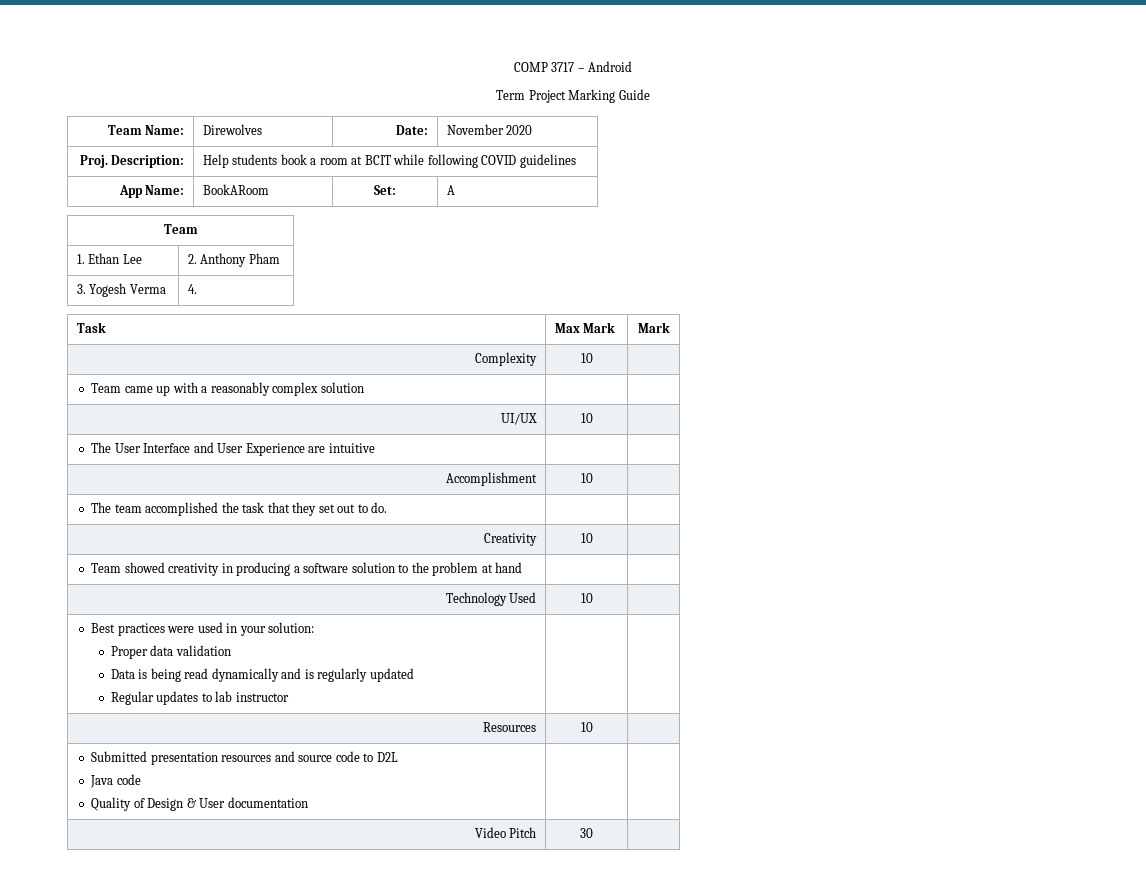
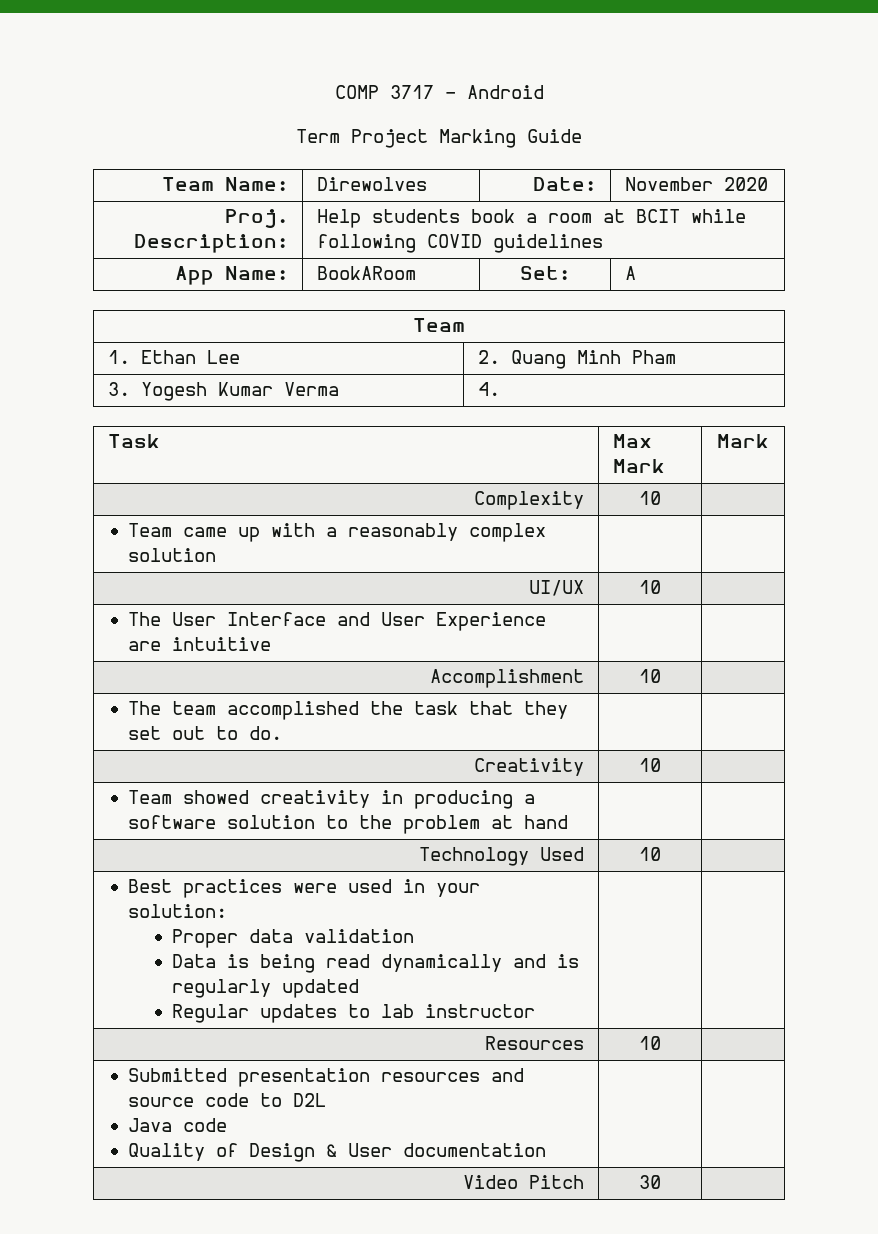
- 1. Ethan Lee | 2. Anthony Pham
+ 1. Ethan Lee | 2. Quang Minh Pham
- 3. Yogesh Verma | 4.
+ 3. Yogesh Kumar Verma | 4.

